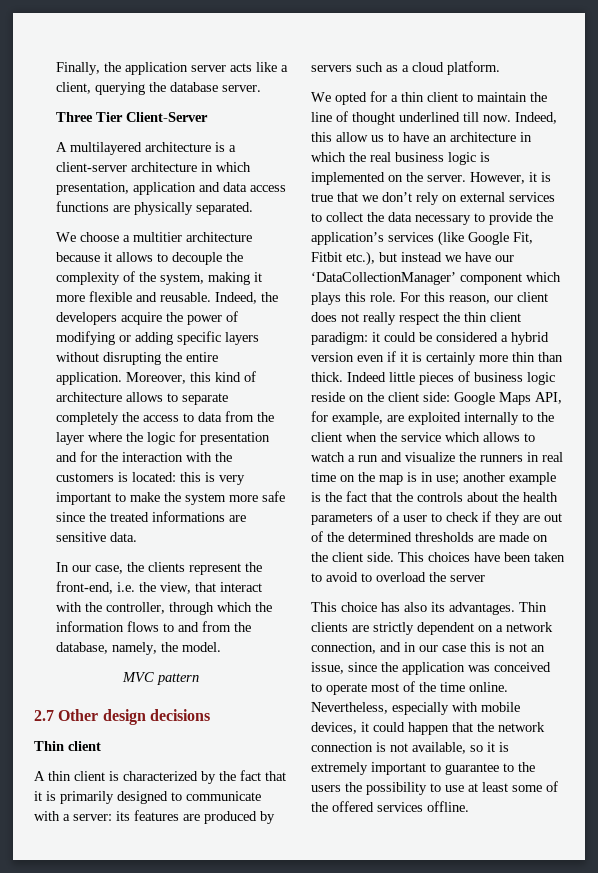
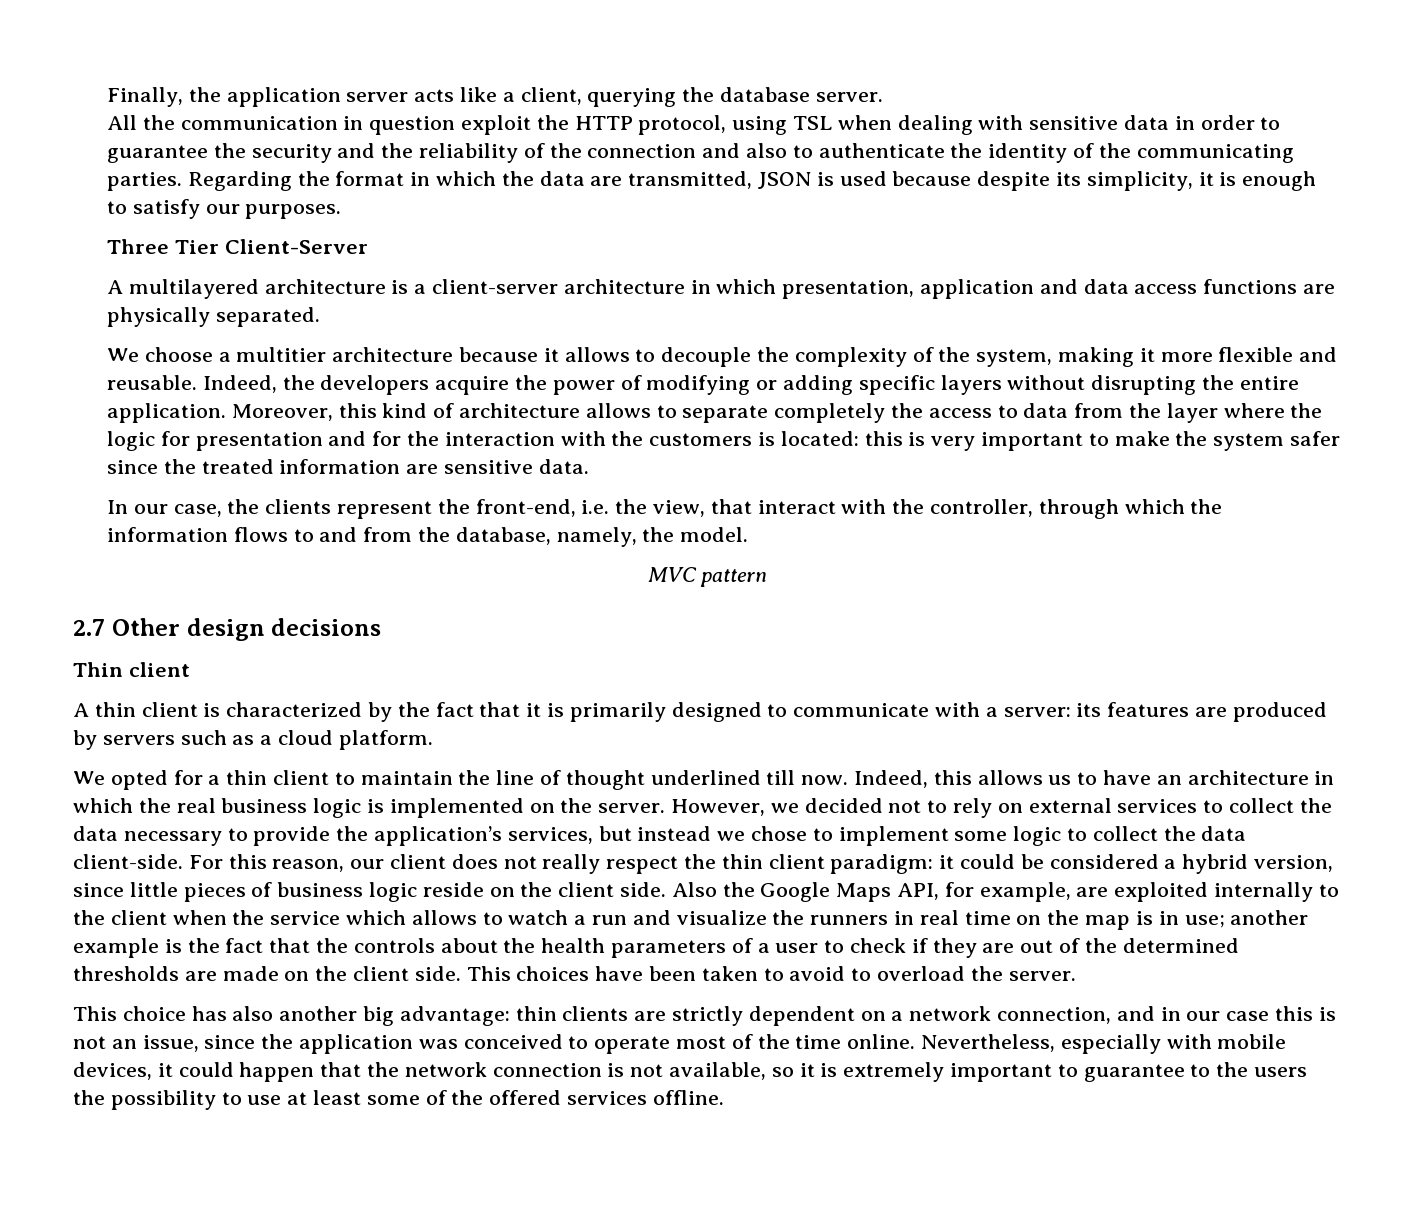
+ All the communication in question exploit the HTTP protocol, using TSL when dealing with sensitive data in order to guarantee the security and the reliability of the connection and also to authenticate the identity of the communicating parties. Regarding the format in which the data are transmitted, JSON is used because despite its simplicity, it is enough to satisfy our purposes.
- Moreover, this kind of architecture allows to separate completely the access to data from the layer where the logic for presentation and for the interaction with the customers is located: this is very important to make the system more safe since the treated informations are sensitive data.
+ Moreover, this kind of architecture allows to separate completely the access to data from the layer where the logic for presentation and for the interaction with the customers is located: this is very important to make the system safer since the treated information are sensitive data.
- Indeed, this allow us to have an architecture in which the real business logic is implemented on the server.
+ Indeed, this allows us to have an architecture in which the real business logic is implemented on the server.
- However, it is true that we don’t rely on external services to collect the data necessary to provide the application’s services (like Google Fit, Fitbit etc.), but instead we have our ‘DataCollectionManager’ component which plays this role.
+ However, we decided not to rely on external services to collect the data necessary to provide the application’s services, but instead we chose to implement some logic to collect the data client-side.
- it could be considered a hybrid version even if it is certainly more thin than thick. Indeed little pieces of business logic reside on the client side: Google Maps API, for example, are exploited internally to the client when the service which allows to watch a run and visualize the runners in real time on the map is in use;
+ it could be considered a hybrid version, since little pieces of business logic reside on the client side. Also the Google Maps API, for example, are exploited internally to the client when the service which allows to watch a run and visualize the runners in real time on the map is in use;
- This choices have been taken to avoid to overload the server
+ This choices have been taken to avoid to overload the server.
- This choice has also its advantages. Thin clients are strictly dependent on a network connection, and in our case this is not an issue, since the application was conceived to operate most of the time online.
+ This choice has also another big advantage: thin clients are strictly dependent on a network connection, and in our case this is not an issue, since the application was conceived to operate most of the time online.

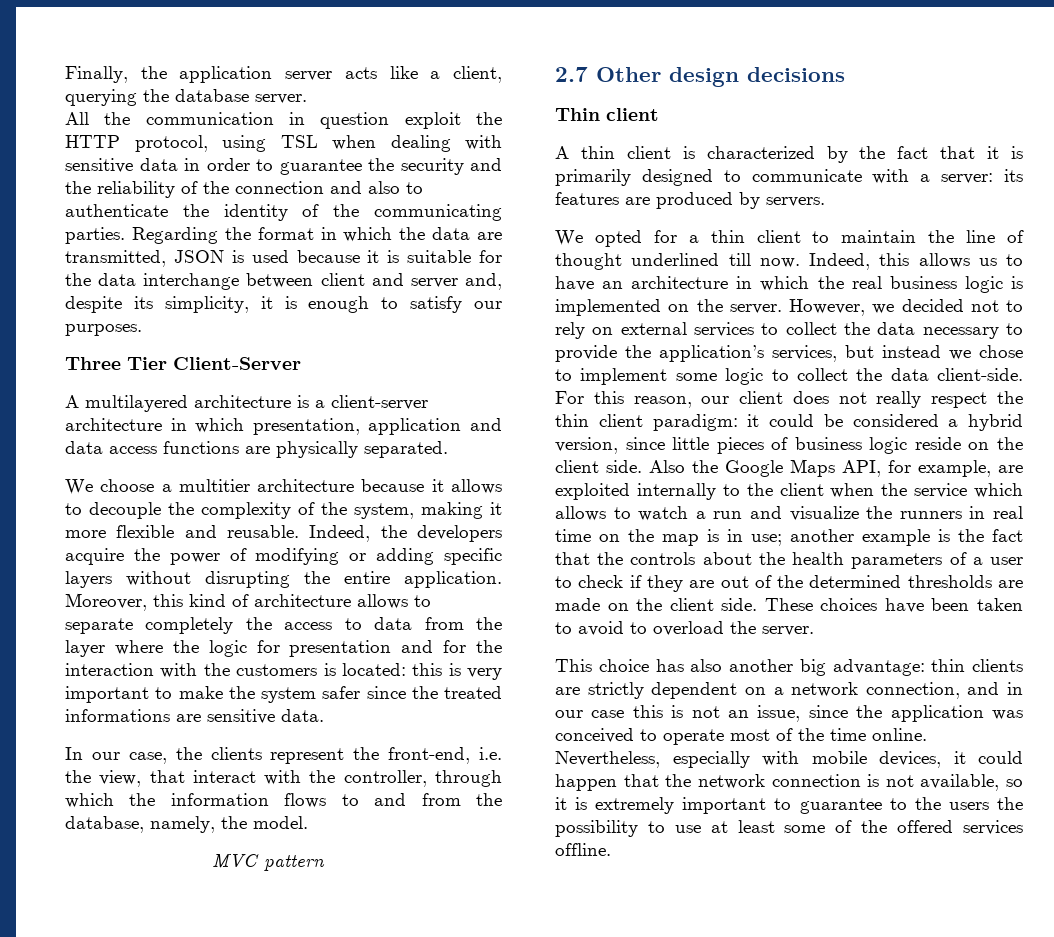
- Regarding the format in which the data are transmitted, JSON is used because despite its simplicity, it is enough to satisfy our purposes.
+ Regarding the format in which the data are transmitted, JSON is used because it is suitable for the data interchange between client and server and, despite its simplicity, it is enough to satisfy our purposes.
- Moreover, this kind of architecture allows to separate completely the access to data from the layer where the logic for presentation and for the interaction with the customers is located: this is very important to make the system safer since the treated information are sensitive data.
+ Moreover, this kind of architecture allows to separate completely the access to data from the layer where the logic for presentation and for the interaction with the customers is located: this is very important to make the system safer since the treated informations are sensitive data.
- A thin client is characterized by the fact that it is primarily designed to communicate with a server: its features are produced by servers such as a cloud platform.
+ A thin client is characterized by the fact that it is primarily designed to communicate with a server: its features are produced by servers.
- This choices have been taken to avoid to overload the server.
+ These choices have been taken to avoid to overload the server.

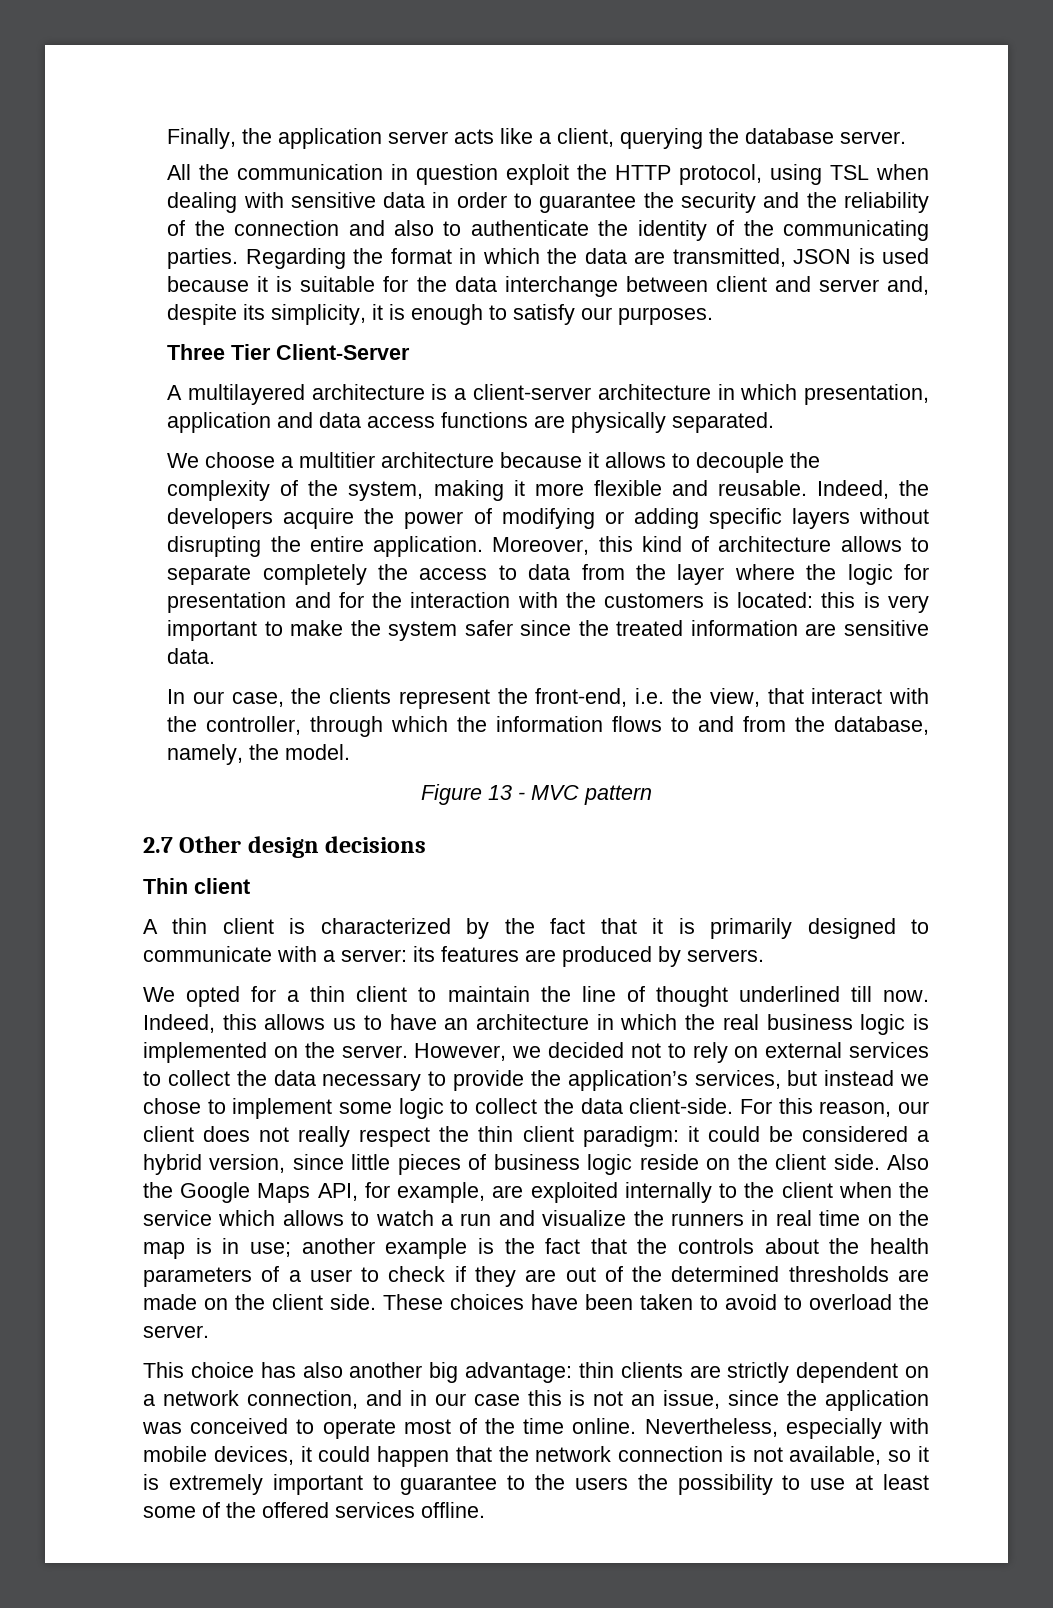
- Moreover, this kind of architecture allows to separate completely the access to data from the layer where the logic for presentation and for the interaction with the customers is located: this is very important to make the system safer since the treated informations are sensitive data.
+ Moreover, this kind of architecture allows to separate completely the access to data from the layer where the logic for presentation and for the interaction with the customers is located: this is very important to make the system safer since the treated information are sensitive data.
- MVC pattern
+ Figure 13 - MVC pattern

